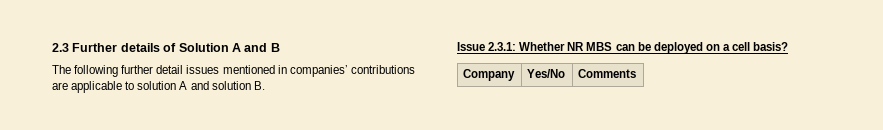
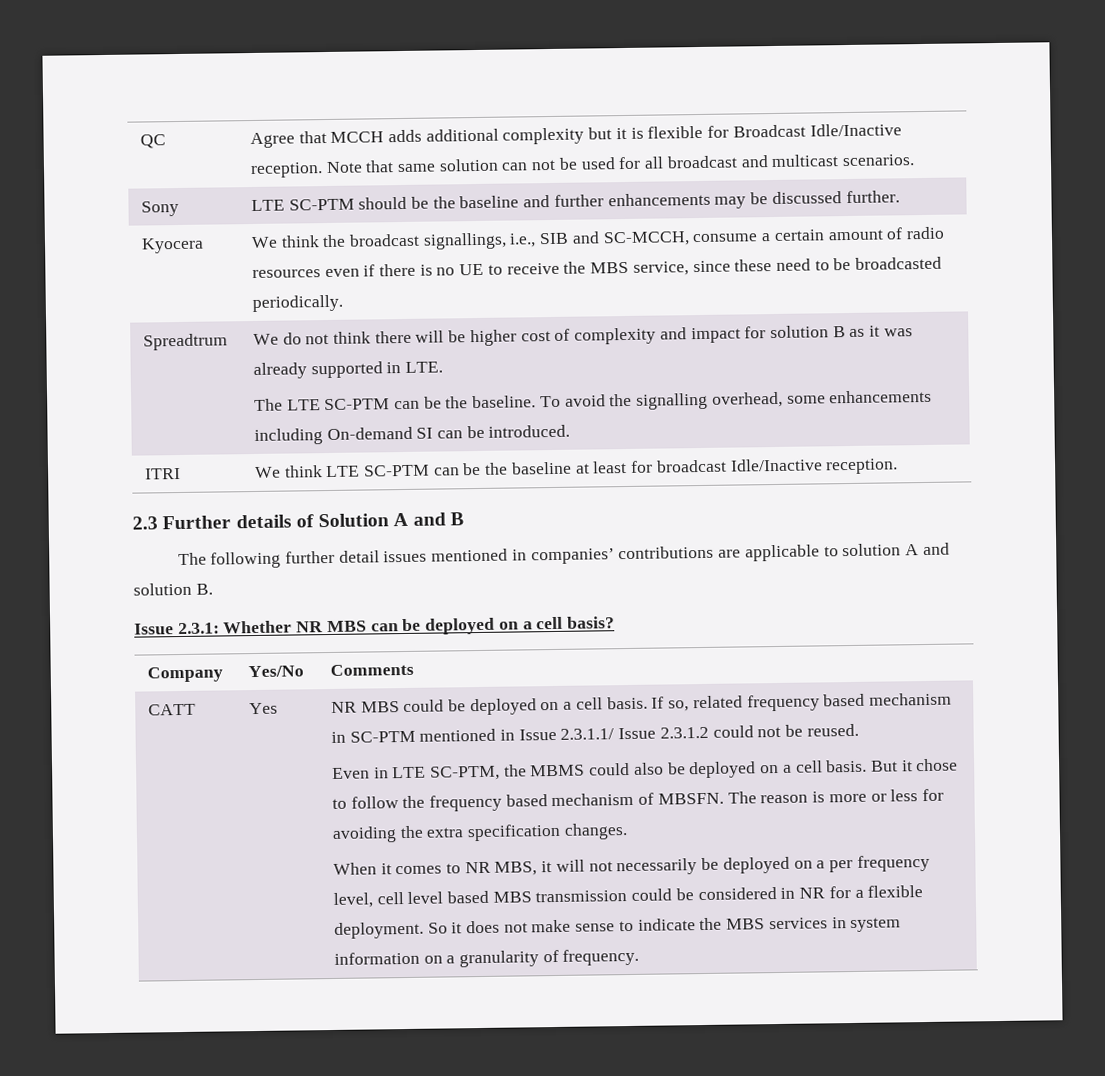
+ QC | Agree that MCCH adds additional complexity but it is flexible for Broadcast Idle/Inactive reception. Note that same solution can not be used for all broadcast and multicast scenarios.
+ Sony | LTE SC-PTM should be the baseline and further enhancements may be discussed further.
+ Kyocera | We think the broadcast signallings, i.e., SIB and SC-MCCH, consume a certain amount of radio resources even if there is no UE to receive the MBS service, since these need to be broadcasted periodically.
+ Spreadtrum | We do not think there will be higher cost of complexity and impact for solution B as it was already supported in LTE.
+ The LTE SC-PTM can be the baseline. To avoid the signalling overhead, some enhancements including On-demand SI can be introduced.
+ ITRI | We think LTE SC-PTM can be the baseline at least for broadcast Idle/Inactive reception.
+ CATT | Yes | NR MBS could be deployed on a cell basis. If so, related frequency based mechanism in SC-PTM mentioned in Issue 2.3.1.1/ Issue 2.3.1.2 could not be reused.
+ Even in LTE SC-PTM, the MBMS could also be deployed on a cell basis. But it chose to follow the frequency based mechanism of MBSFN. The reason is more or less for avoiding the extra specification changes.
+ When it comes to NR MBS, it will not necessarily be deployed on a per frequency level, cell level based MBS transmission could be considered in NR for a flexible deployment. So it does not make sense to indicate the MBS services in system information on a granularity of frequency.

